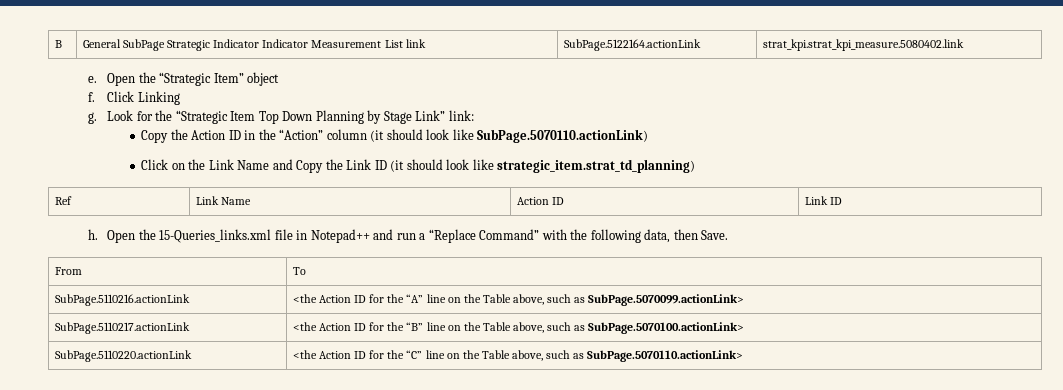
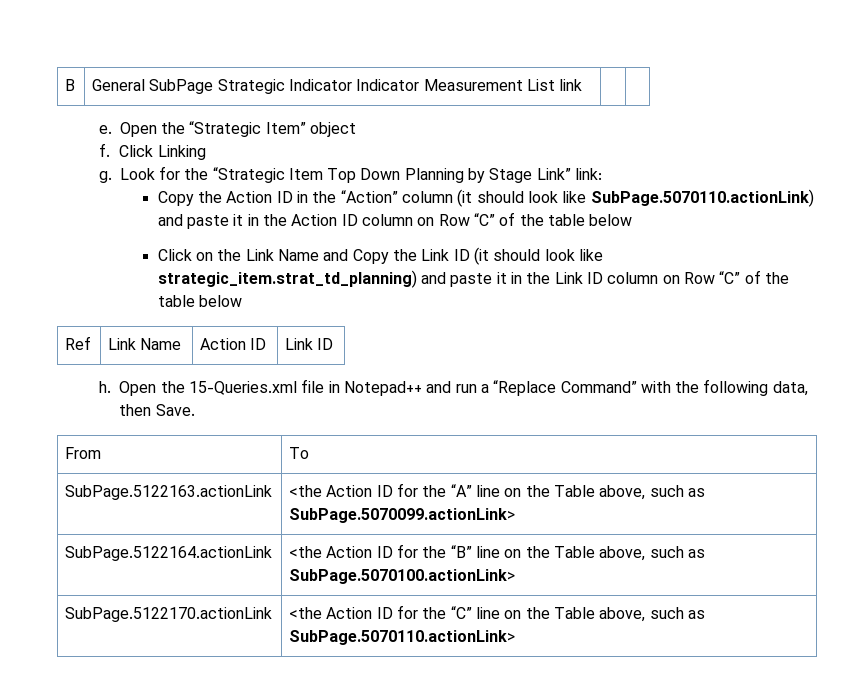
- B | General SubPage Strategic Indicator Indicator Measurement List link | SubPage.5122164.actionLink | strat_kpi.strat_kpi_measure.5080402.link
+ B | General SubPage Strategic Indicator Indicator Measurement List link | |
- Copy the Action ID in the “Action” column (it should look like SubPage.5070110.actionLink)
+ Copy the Action ID in the “Action” column (it should look like SubPage.5070110.actionLink) and paste it in the Action ID column on Row “C” of the table below
- Click on the Link Name and Copy the Link ID (it should look like strategic_item.strat_td_planning)
+ Click on the Link Name and Copy the Link ID (it should look like strategic_item.strat_td_planning) and paste it in the Link ID column on Row “C” of the table below
- Open the 15-Queries_links.xml file in Notepad++ and run a “Replace Command” with the following data, then Save.
+ Open the 15-Queries.xml file in Notepad++ and run a “Replace Command” with the following data, then Save.
- SubPage.5110216.actionLink | <the Action ID for the “A” line on the Table above, such as SubPage.5070099.actionLink>
+ SubPage.5122163.actionLink | <the Action ID for the “A” line on the Table above, such as SubPage.5070099.actionLink>
- SubPage.5110217.actionLink | <the Action ID for the “B” line on the Table above, such as SubPage.5070100.actionLink>
+ SubPage.5122164.actionLink | <the Action ID for the “B” line on the Table above, such as SubPage.5070100.actionLink>
- SubPage.5110220.actionLink | <the Action ID for the “C” line on the Table above, such as SubPage.5070110.actionLink>
+ SubPage.5122170.actionLink | <the Action ID for the “C” line on the Table above, such as SubPage.5070110.actionLink>

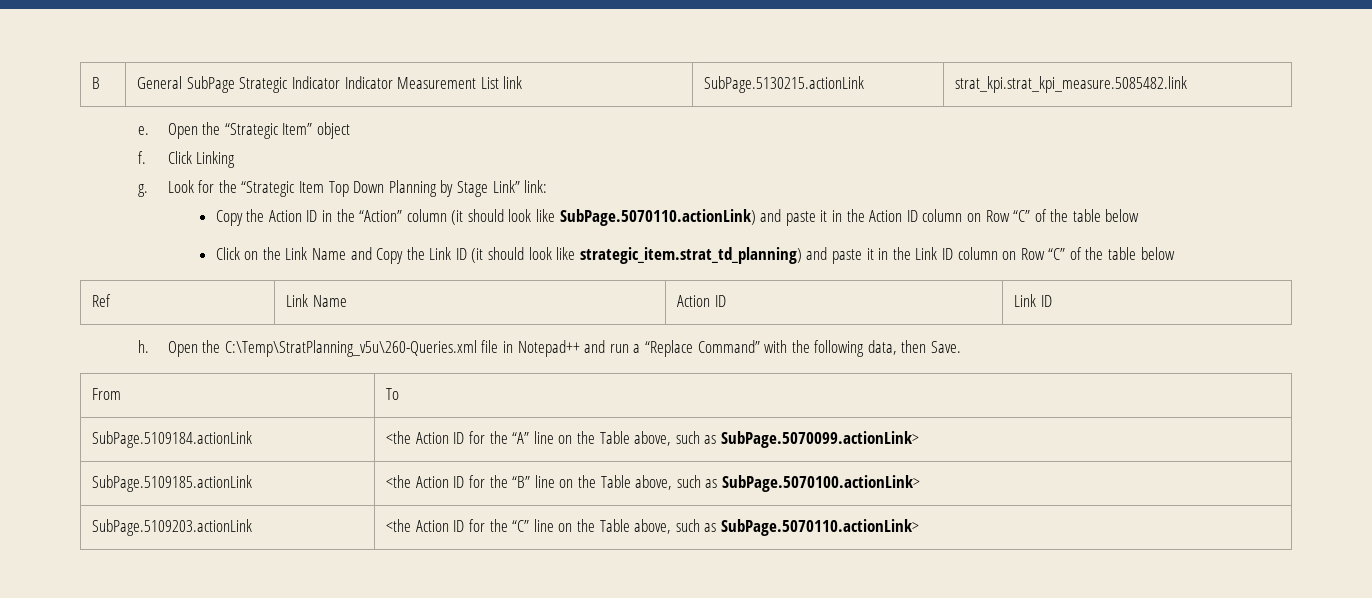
- B | General SubPage Strategic Indicator Indicator Measurement List link | |
+ B | General SubPage Strategic Indicator Indicator Measurement List link | SubPage.5130215.actionLink | strat_kpi.strat_kpi_measure.5085482.link
- Open the 15-Queries.xml file in Notepad++ and run a “Replace Command” with the following data, then Save.
+ Open the C:\Temp\StratPlanning_v5u\260-Queries.xml file in Notepad++ and run a “Replace Command” with the following data, then Save.
- SubPage.5122163.actionLink | <the Action ID for the “A” line on the Table above, such as SubPage.5070099.actionLink>
+ SubPage.5109184.actionLink | <the Action ID for the “A” line on the Table above, such as SubPage.5070099.actionLink>
- SubPage.5122164.actionLink | <the Action ID for the “B” line on the Table above, such as SubPage.5070100.actionLink>
+ SubPage.5109185.actionLink | <the Action ID for the “B” line on the Table above, such as SubPage.5070100.actionLink>
- SubPage.5122170.actionLink | <the Action ID for the “C” line on the Table above, such as SubPage.5070110.actionLink>
+ SubPage.5109203.actionLink | <the Action ID for the “C” line on the Table above, such as SubPage.5070110.actionLink>

